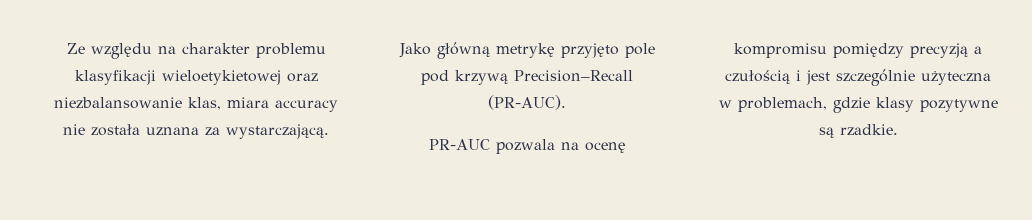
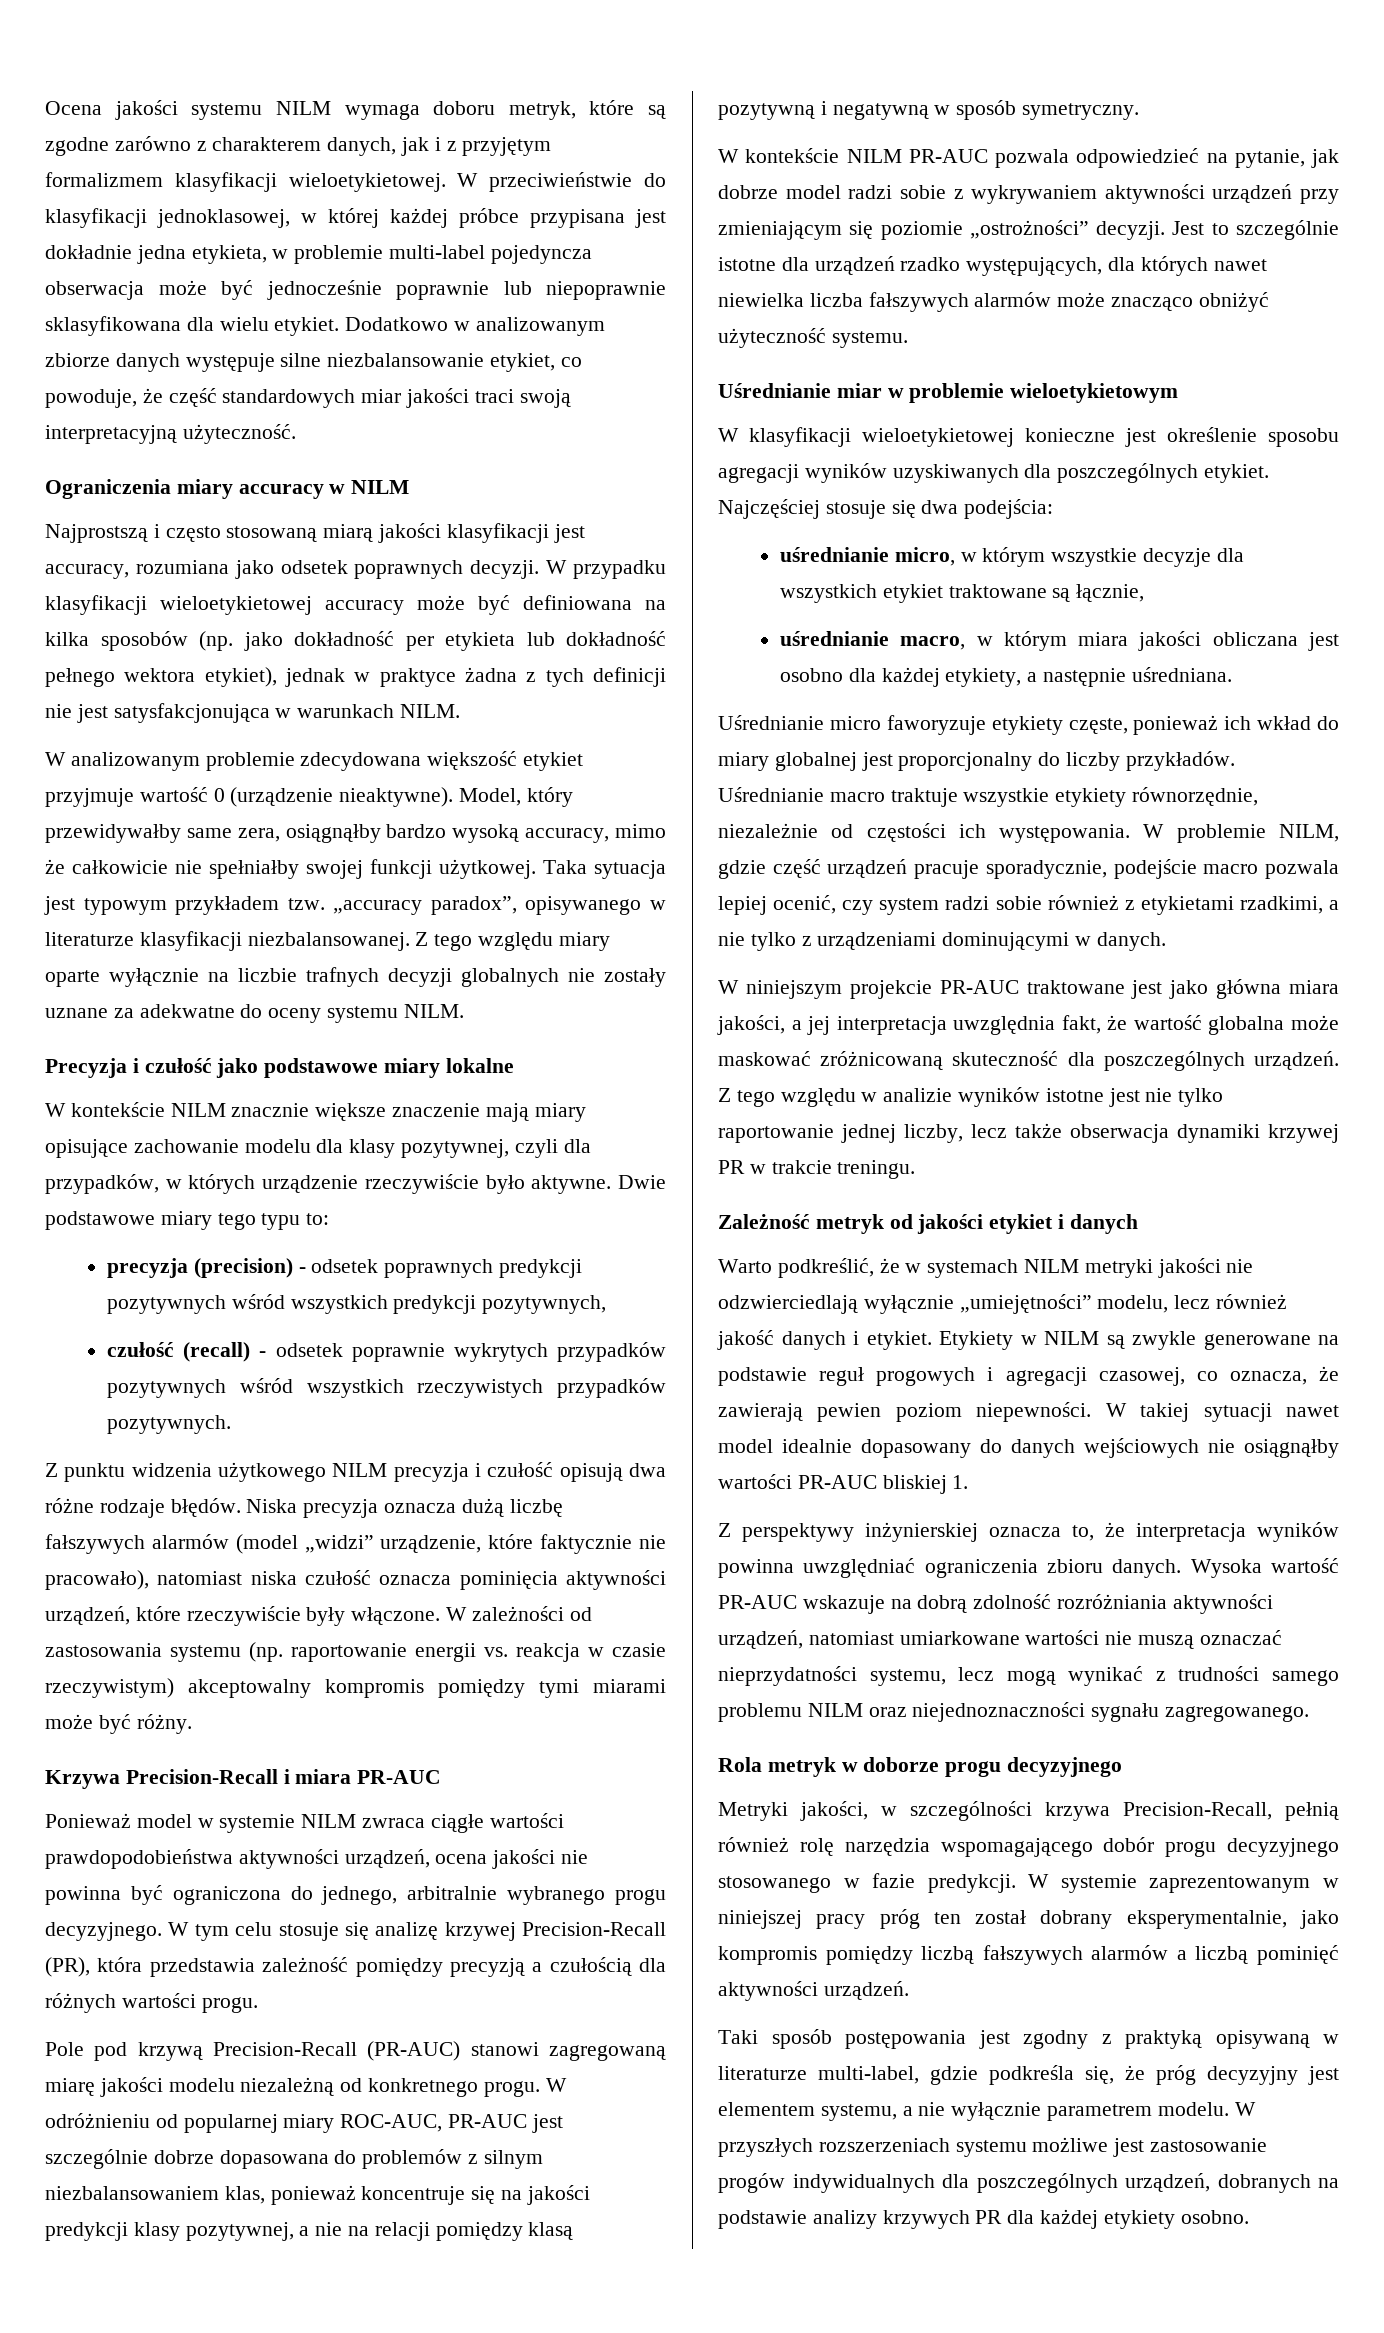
- Ze względu na charakter problemu klasyfikacji wieloetykietowej oraz niezbalansowanie klas, miara accuracy nie została uznana za wystarczającą. Jako główną metrykę przyjęto pole pod krzywą Precision–Recall (PR-AUC).
- PR-AUC pozwala na ocenę kompromisu pomiędzy precyzją a czułością i jest szczególnie użyteczna w problemach, gdzie klasy pozytywne są rzadkie.
+ Ocena jakości systemu NILM wymaga doboru metryk, które są zgodne zarówno z charakterem danych, jak i z przyjętym formalizmem klasyfikacji wieloetykietowej. W przeciwieństwie do klasyfikacji jednoklasowej, w której każdej próbce przypisana jest dokładnie jedna etykieta, w problemie multi-label pojedyncza obserwacja może być jednocześnie poprawnie lub niepoprawnie sklasyfikowana dla wielu etykiet. Dodatkowo w analizowanym zbiorze danych występuje silne niezbalansowanie etykiet, co powoduje, że część standardowych miar jakości traci swoją interpretacyjną użyteczność.
+ Ograniczenia miary accuracy w NILM
+ Najprostszą i często stosowaną miarą jakości klasyfikacji jest accuracy, rozumiana jako odsetek poprawnych decyzji. W przypadku klasyfikacji wieloetykietowej accuracy może być definiowana na kilka sposobów (np. jako dokładność per etykieta lub dokładność pełnego wektora etykiet), jednak w praktyce żadna z tych definicji nie jest satysfakcjonująca w warunkach NILM.
+ W analizowanym problemie zdecydowana większość etykiet przyjmuje wartość 0 (urządzenie nieaktywne). Model, który przewidywałby same zera, osiągnąłby bardzo wysoką accuracy, mimo że całkowicie nie spełniałby swojej funkcji użytkowej. Taka sytuacja jest typowym przykładem tzw. „accuracy paradox”, opisywanego w literaturze klasyfikacji niezbalansowanej. Z tego względu miary oparte wyłącznie na liczbie trafnych decyzji globalnych nie zostały uznane za adekwatne do oceny systemu NILM.
+ Precyzja i czułość jako podstawowe miary lokalne
+ W kontekście NILM znacznie większe znaczenie mają miary opisujące zachowanie modelu dla klasy pozytywnej, czyli dla przypadków, w których urządzenie rzeczywiście było aktywne. Dwie podstawowe miary tego typu to:
+ precyzja (precision) - odsetek poprawnych predykcji pozytywnych wśród wszystkich predykcji pozytywnych,
+ czułość (recall) - odsetek poprawnie wykrytych przypadków pozytywnych wśród wszystkich rzeczywistych przypadków pozytywnych.
+ Z punktu widzenia użytkowego NILM precyzja i czułość opisują dwa różne rodzaje błędów. Niska precyzja oznacza dużą liczbę fałszywych alarmów (model „widzi” urządzenie, które faktycznie nie pracowało), natomiast niska czułość oznacza pominięcia aktywności urządzeń, które rzeczywiście były włączone. W zależności od zastosowania systemu (np. raportowanie energii vs. reakcja w czasie rzeczywistym) akceptowalny kompromis pomiędzy tymi miarami może być różny.
+ Krzywa Precision-Recall i miara PR-AUC
+ Ponieważ model w systemie NILM zwraca ciągłe wartości prawdopodobieństwa aktywności urządzeń, ocena jakości nie powinna być ograniczona do jednego, arbitralnie wybranego progu decyzyjnego. W tym celu stosuje się analizę krzywej Precision-Recall (PR), która przedstawia zależność pomiędzy precyzją a czułością dla różnych wartości progu.
+ Pole pod krzywą Precision-Recall (PR-AUC) stanowi zagregowaną miarę jakości modelu niezależną od konkretnego progu. W odróżnieniu od popularnej miary ROC-AUC, PR-AUC jest szczególnie dobrze dopasowana do problemów z silnym niezbalansowaniem klas, ponieważ koncentruje się na jakości predykcji klasy pozytywnej, a nie na relacji pomiędzy klasą pozytywną i negatywną w sposób symetryczny.
+ W kontekście NILM PR-AUC pozwala odpowiedzieć na pytanie, jak dobrze model radzi sobie z wykrywaniem aktywności urządzeń przy zmieniającym się poziomie „ostrożności” decyzji. Jest to szczególnie istotne dla urządzeń rzadko występujących, dla których nawet niewielka liczba fałszywych alarmów może znacząco obniżyć użyteczność systemu.
+ Uśrednianie miar w problemie wieloetykietowym
+ W klasyfikacji wieloetykietowej konieczne jest określenie sposobu agregacji wyników uzyskiwanych dla poszczególnych etykiet. Najczęściej stosuje się dwa podejścia:
+ uśrednianie micro, w którym wszystkie decyzje dla wszystkich etykiet traktowane są łącznie,
+ uśrednianie macro, w którym miara jakości obliczana jest osobno dla każdej etykiety, a następnie uśredniana.
+ Uśrednianie micro faworyzuje etykiety częste, ponieważ ich wkład do miary globalnej jest proporcjonalny do liczby przykładów. Uśrednianie macro traktuje wszystkie etykiety równorzędnie, niezależnie od częstości ich występowania. W problemie NILM, gdzie część urządzeń pracuje sporadycznie, podejście macro pozwala lepiej ocenić, czy system radzi sobie również z etykietami rzadkimi, a nie tylko z urządzeniami dominującymi w danych.
+ W niniejszym projekcie PR-AUC traktowane jest jako główna miara jakości, a jej interpretacja uwzględnia fakt, że wartość globalna może maskować zróżnicowaną skuteczność dla poszczególnych urządzeń. Z tego względu w analizie wyników istotne jest nie tylko raportowanie jednej liczby, lecz także obserwacja dynamiki krzywej PR w trakcie treningu.
+ Zależność metryk od jakości etykiet i danych
+ Warto podkreślić, że w systemach NILM metryki jakości nie odzwierciedlają wyłącznie „umiejętności” modelu, lecz również jakość danych i etykiet. Etykiety w NILM są zwykle generowane na podstawie reguł progowych i agregacji czasowej, co oznacza, że zawierają pewien poziom niepewności. W takiej sytuacji nawet model idealnie dopasowany do danych wejściowych nie osiągnąłby wartości PR-AUC bliskiej 1.
+ Z perspektywy inżynierskiej oznacza to, że interpretacja wyników powinna uwzględniać ograniczenia zbioru danych. Wysoka wartość PR-AUC wskazuje na dobrą zdolność rozróżniania aktywności urządzeń, natomiast umiarkowane wartości nie muszą oznaczać nieprzydatności systemu, lecz mogą wynikać z trudności samego problemu NILM oraz niejednoznaczności sygnału zagregowanego.
+ Rola metryk w doborze progu decyzyjnego
+ Metryki jakości, w szczególności krzywa Precision-Recall, pełnią również rolę narzędzia wspomagającego dobór progu decyzyjnego stosowanego w fazie predykcji. W systemie zaprezentowanym w niniejszej pracy próg ten został dobrany eksperymentalnie, jako kompromis pomiędzy liczbą fałszywych alarmów a liczbą pominięć aktywności urządzeń.
+ Taki sposób postępowania jest zgodny z praktyką opisywaną w literaturze multi-label, gdzie podkreśla się, że próg decyzyjny jest elementem systemu, a nie wyłącznie parametrem modelu. W przyszłych rozszerzeniach systemu możliwe jest zastosowanie progów indywidualnych dla poszczególnych urządzeń, dobranych na podstawie analizy krzywych PR dla każdej etykiety osobno.

